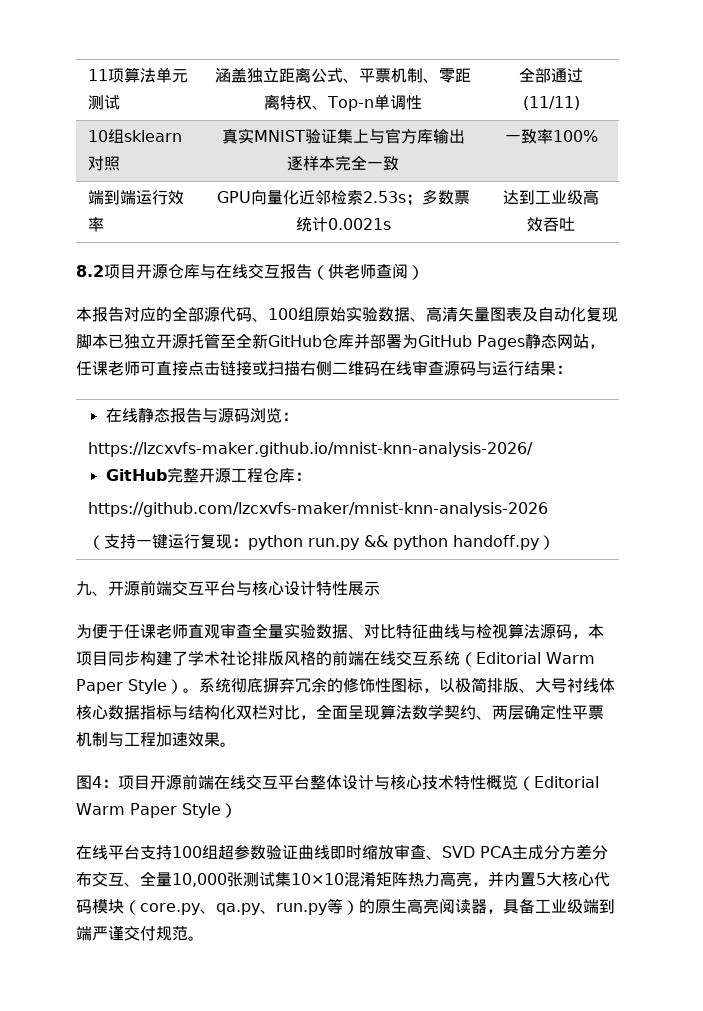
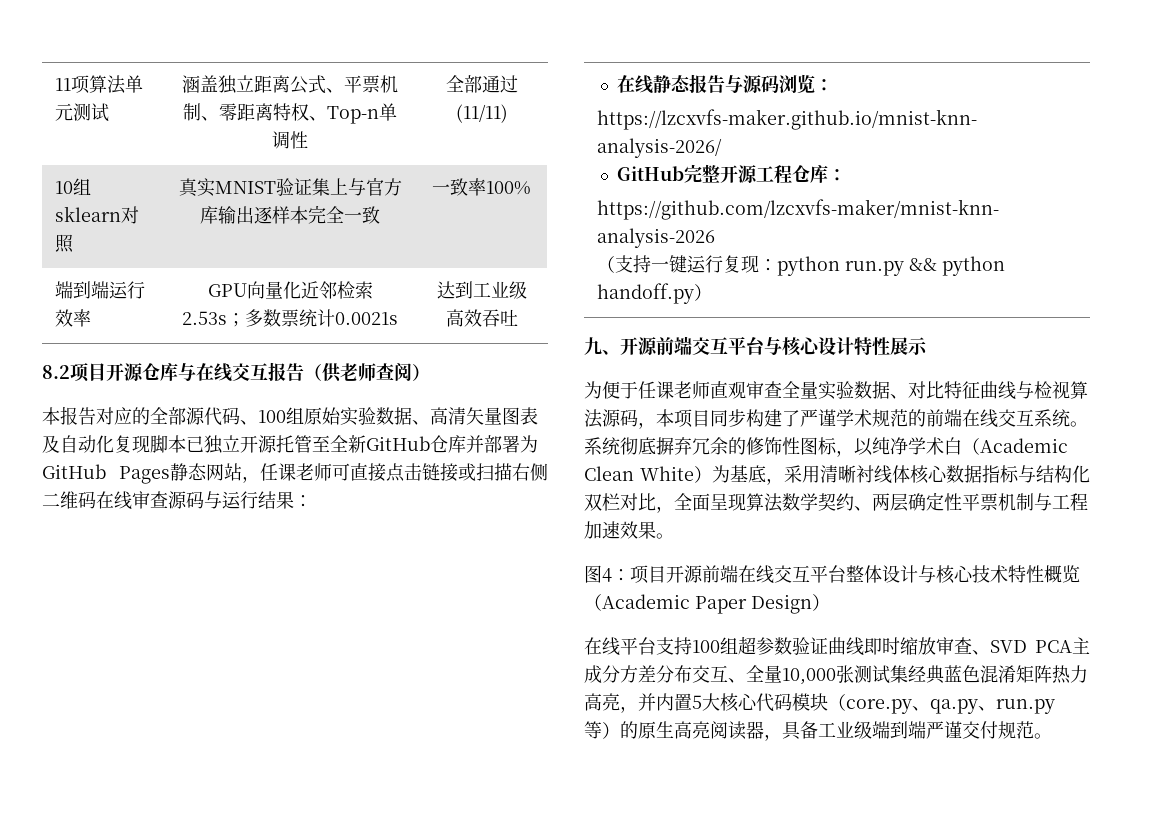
- 为便于任课老师直观审查全量实验数据、对比特征曲线与检视算法源码，本项目同步构建了学术社论排版风格的前端在线交互系统（Editorial Warm Paper Style）。
+ 为便于任课老师直观审查全量实验数据、对比特征曲线与检视算法源码，本项目同步构建了严谨学术规范的前端在线交互系统。
- 系统彻底摒弃冗余的修饰性图标，以极简排版、大号衬线体核心数据指标与结构化双栏对比，全面呈现算法数学契约、两层确定性平票机制与工程加速效果。
+ 系统彻底摒弃冗余的修饰性图标，以纯净学术白（Academic Clean White）为基底，采用清晰衬线体核心数据指标与结构化双栏对比，全面呈现算法数学契约、两层确定性平票机制与工程加速效果。
- 图4：项目开源前端在线交互平台整体设计与核心技术特性概览（Editorial Warm Paper Style）
+ 图4：项目开源前端在线交互平台整体设计与核心技术特性概览（Academic Paper Design）
- 在线平台支持100组超参数验证曲线即时缩放审查、SVD PCA主成分方差分布交互、全量10,000张测试集10×10混淆矩阵热力高亮，并内置5大核心代码模块（core.py、qa.py、run.py等）的原生高亮阅读器，具备工业级端到端严谨交付规范。
+ 在线平台支持100组超参数验证曲线即时缩放审查、SVD PCA主成分方差分布交互、全量10,000张测试集经典蓝色混淆矩阵热力高亮，并内置5大核心代码模块（core.py、qa.py、run.py等）的原生高亮阅读器，具备工业级端到端严谨交付规范。

